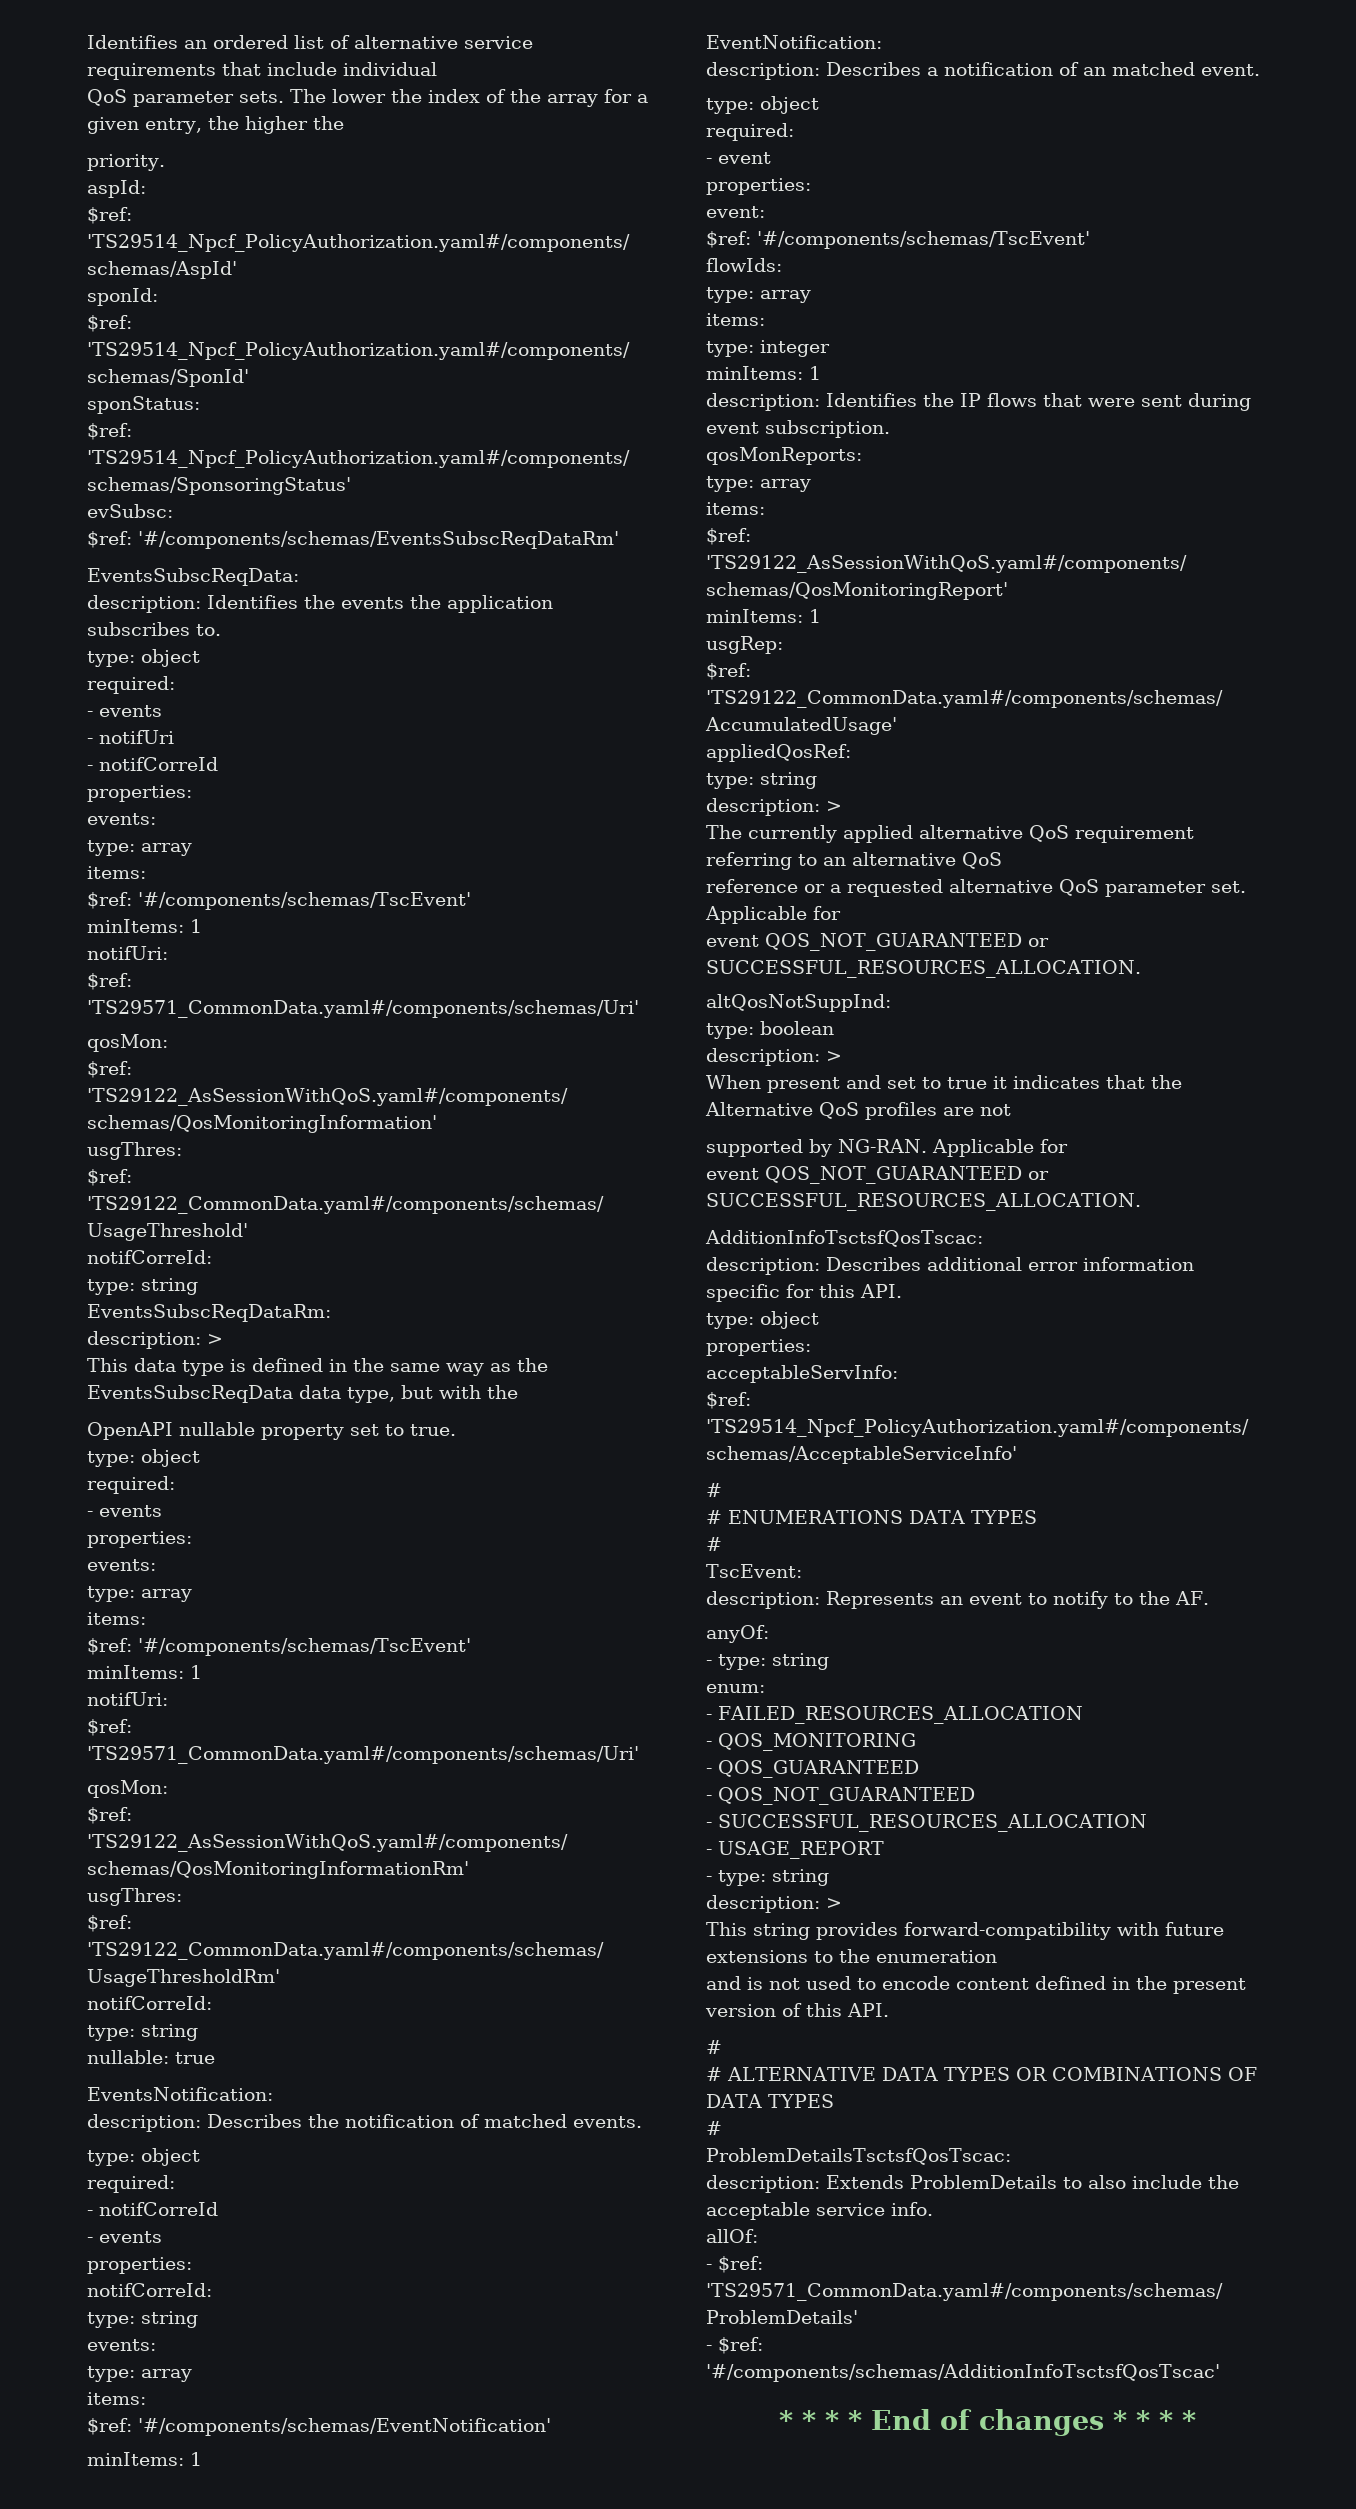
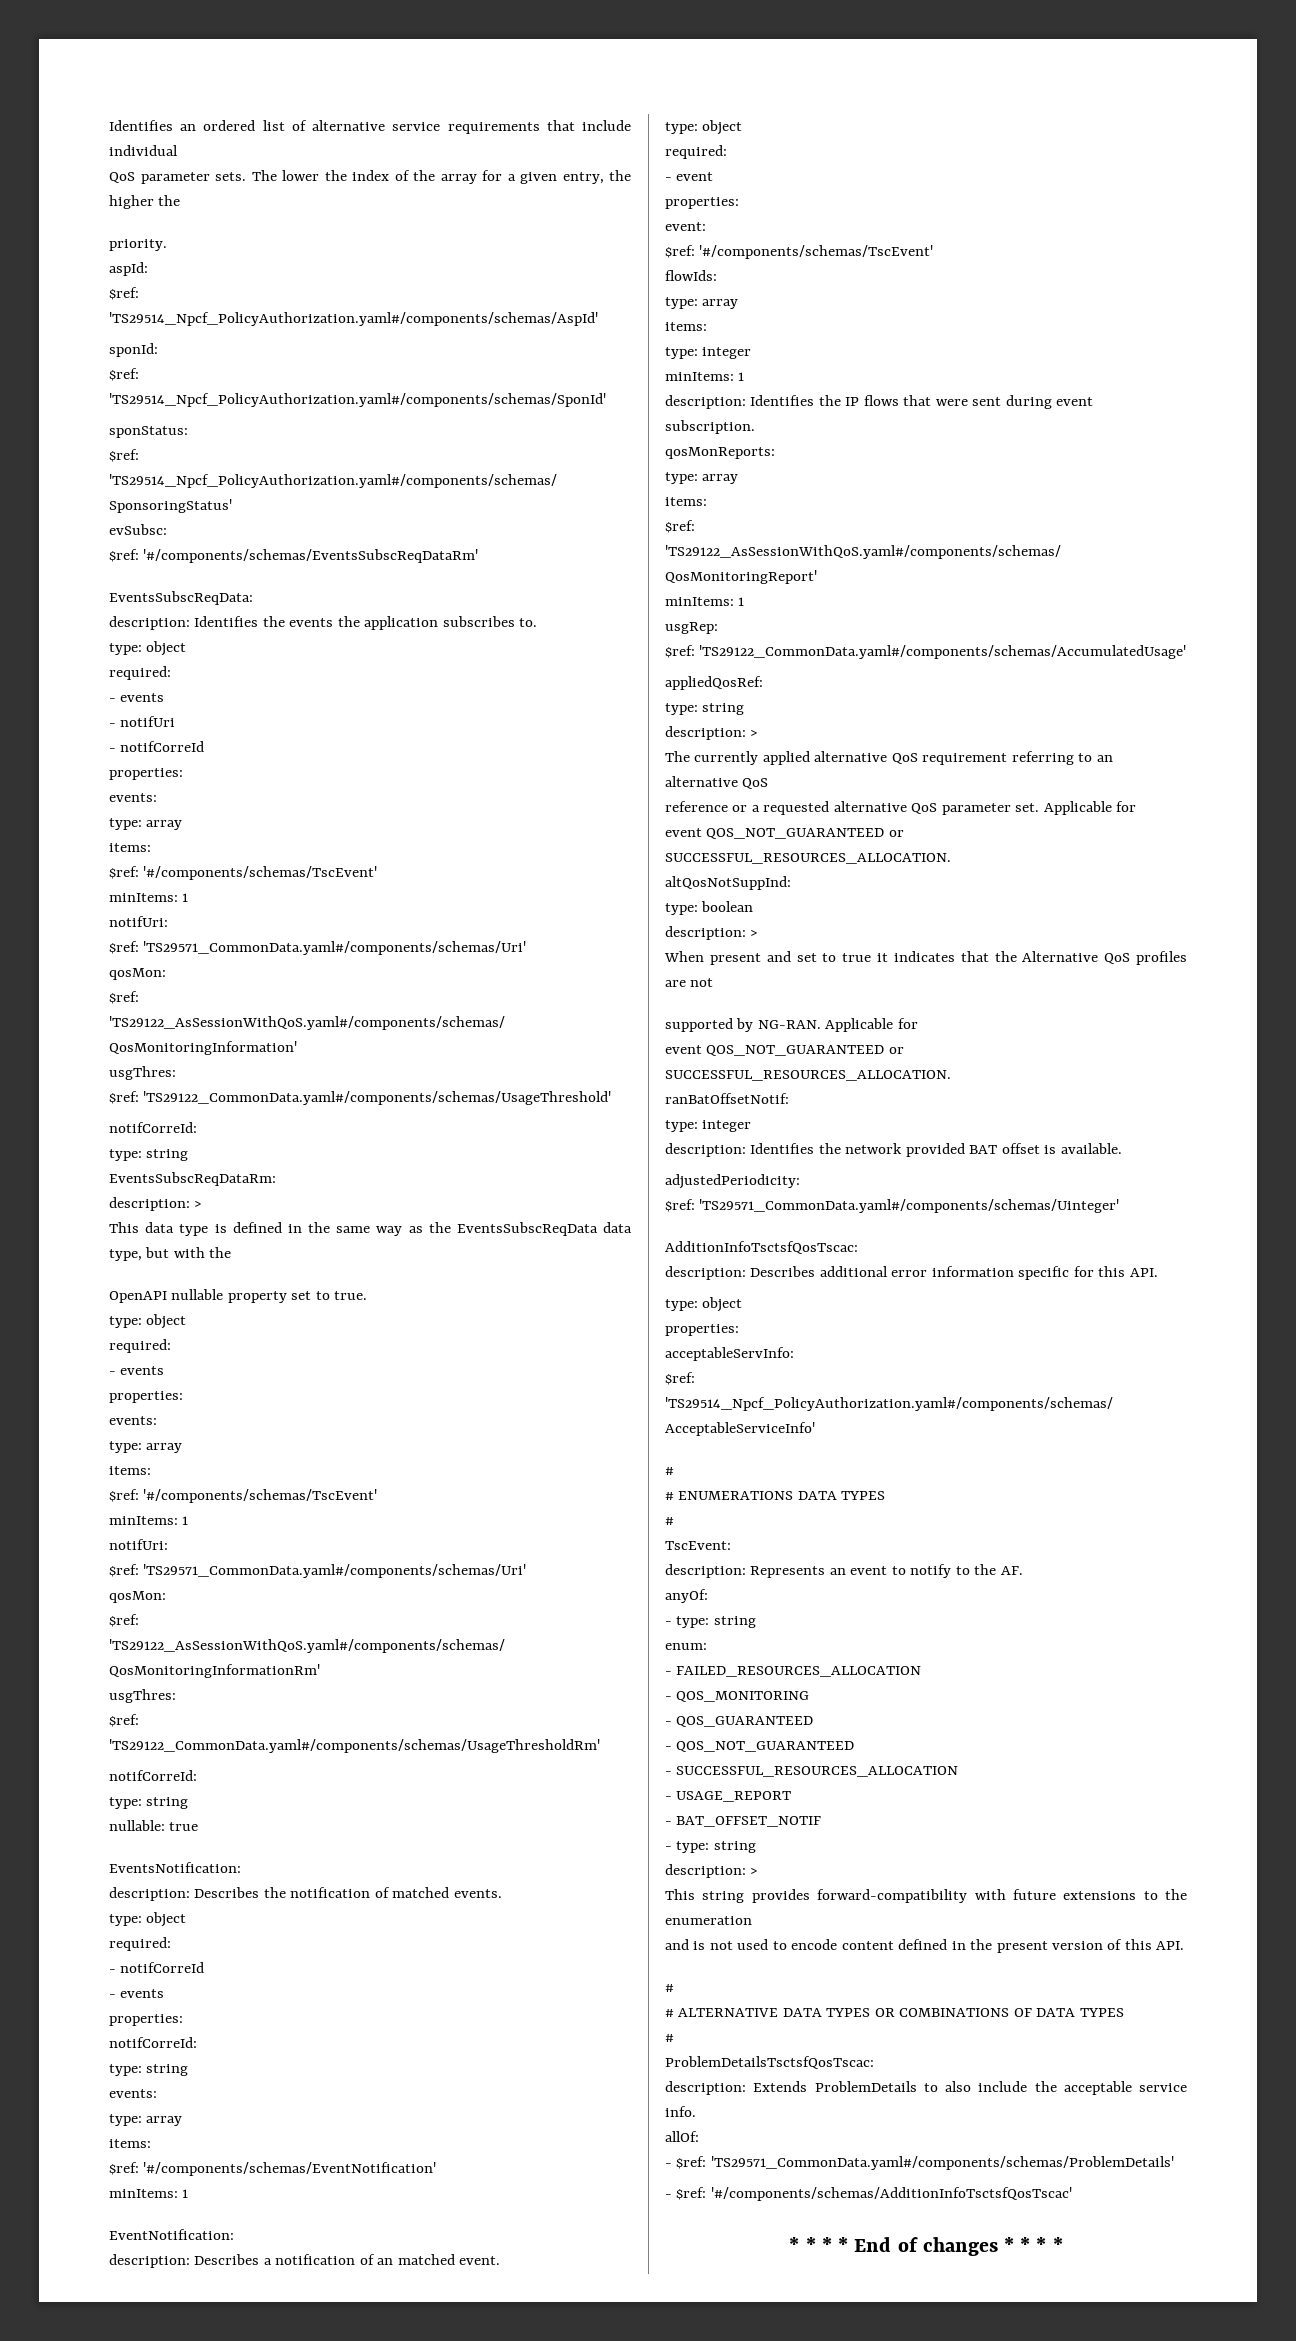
+ ranBatOffsetNotif:
+ type: integer
+ description: Identifies the network provided BAT offset is available.
+ adjustedPeriodicity:
+ $ref: 'TS29571_CommonData.yaml#/components/schemas/Uinteger'
+ - BAT_OFFSET_NOTIF

